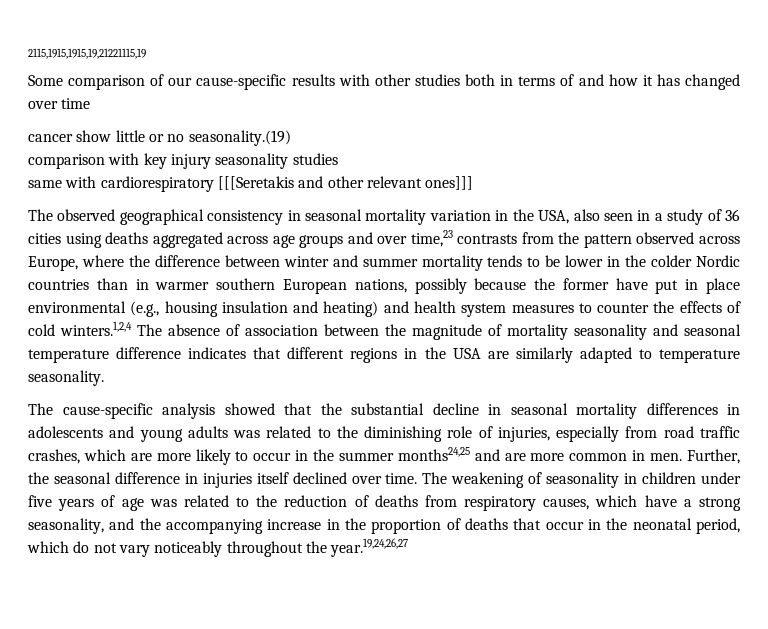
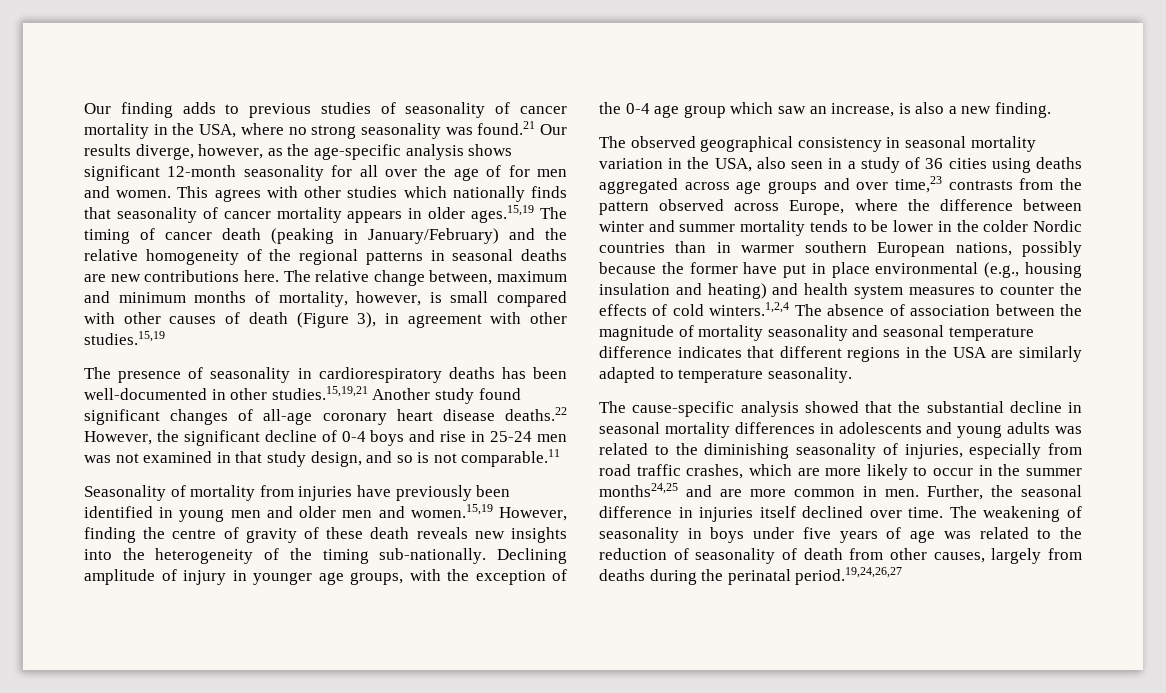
- 2115,1915,1915,19,21221115,19
- Some comparison of our cause-specific results with other studies both in terms of and how it has changed over time
- cancer show little or no seasonality.(19)
- comparison with key injury seasonality studies
- same with cardiorespiratory [[[Seretakis and other relevant ones]]]
+ Our finding adds to previous studies of seasonality of cancer mortality in the USA, where no strong seasonality was found.21 Our results diverge, however, as the age-specific analysis shows significant 12-month seasonality for all over the age of for men and women. This agrees with other studies which nationally finds that seasonality of cancer mortality appears in older ages.15,19 The timing of cancer death (peaking in January/February) and the relative homogeneity of the regional patterns in seasonal deaths are new contributions here. The relative change between, maximum and minimum months of mortality, however, is small compared with other causes of death (Figure 3), in agreement with other studies.15,19
+ The presence of seasonality in cardiorespiratory deaths has been well-documented in other studies.15,19,21 Another study found significant changes of all-age coronary heart disease deaths.22 However, the significant decline of 0-4 boys and rise in 25-24 men was not examined in that study design, and so is not comparable.11
+ Seasonality of mortality from injuries have previously been identified in young men and older men and women.15,19 However, finding the centre of gravity of these death reveals new insights into the heterogeneity of the timing sub-nationally. Declining amplitude of injury in younger age groups, with the exception of the 0-4 age group which saw an increase, is also a new finding.
- The cause-specific analysis showed that the substantial decline in seasonal mortality differences in adolescents and young adults was related to the diminishing role of injuries, especially from road traffic crashes, which are more likely to occur in the summer months24,25 and are more common in men.
+ The cause-specific analysis showed that the substantial decline in seasonal mortality differences in adolescents and young adults was related to the diminishing seasonality of injuries, especially from road traffic crashes, which are more likely to occur in the summer months24,25 and are more common in men.
- The weakening of seasonality in children under five years of age was related to the reduction of deaths from respiratory causes, which have a strong seasonality, and the accompanying increase in the proportion of deaths that occur in the neonatal period, which do not vary noticeably throughout the year.19,24,26,27
+ The weakening of seasonality in boys under five years of age was related to the reduction of seasonality of death from other causes, largely from deaths during the perinatal period.19,24,26,27

